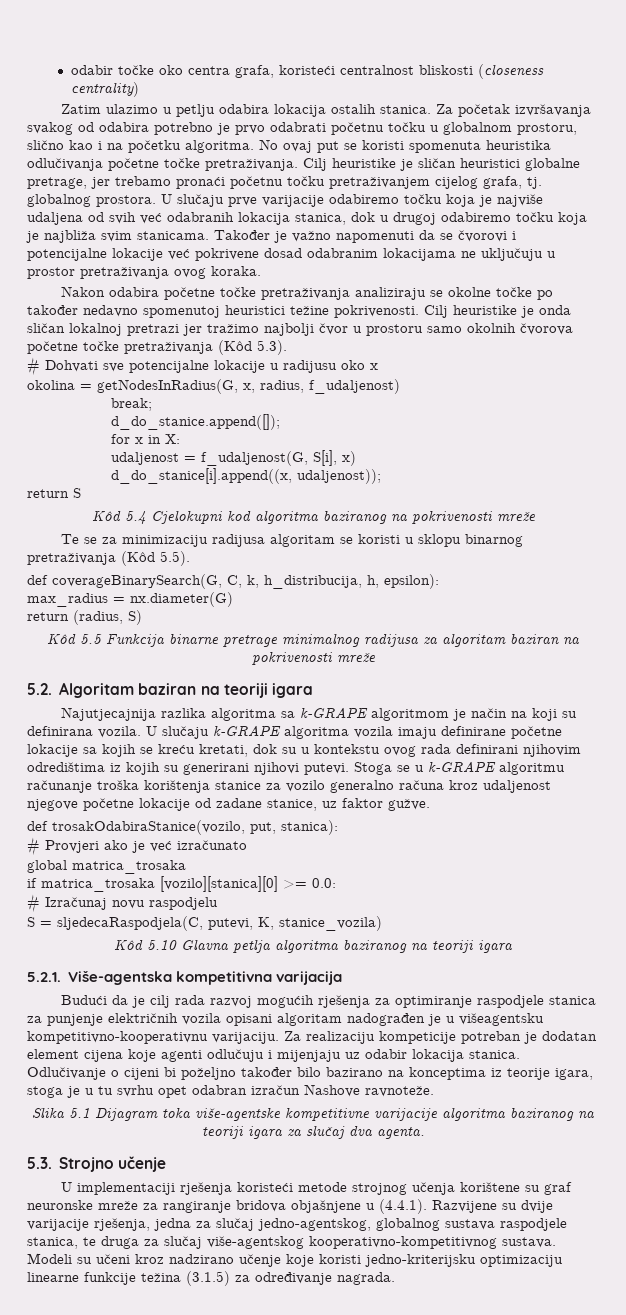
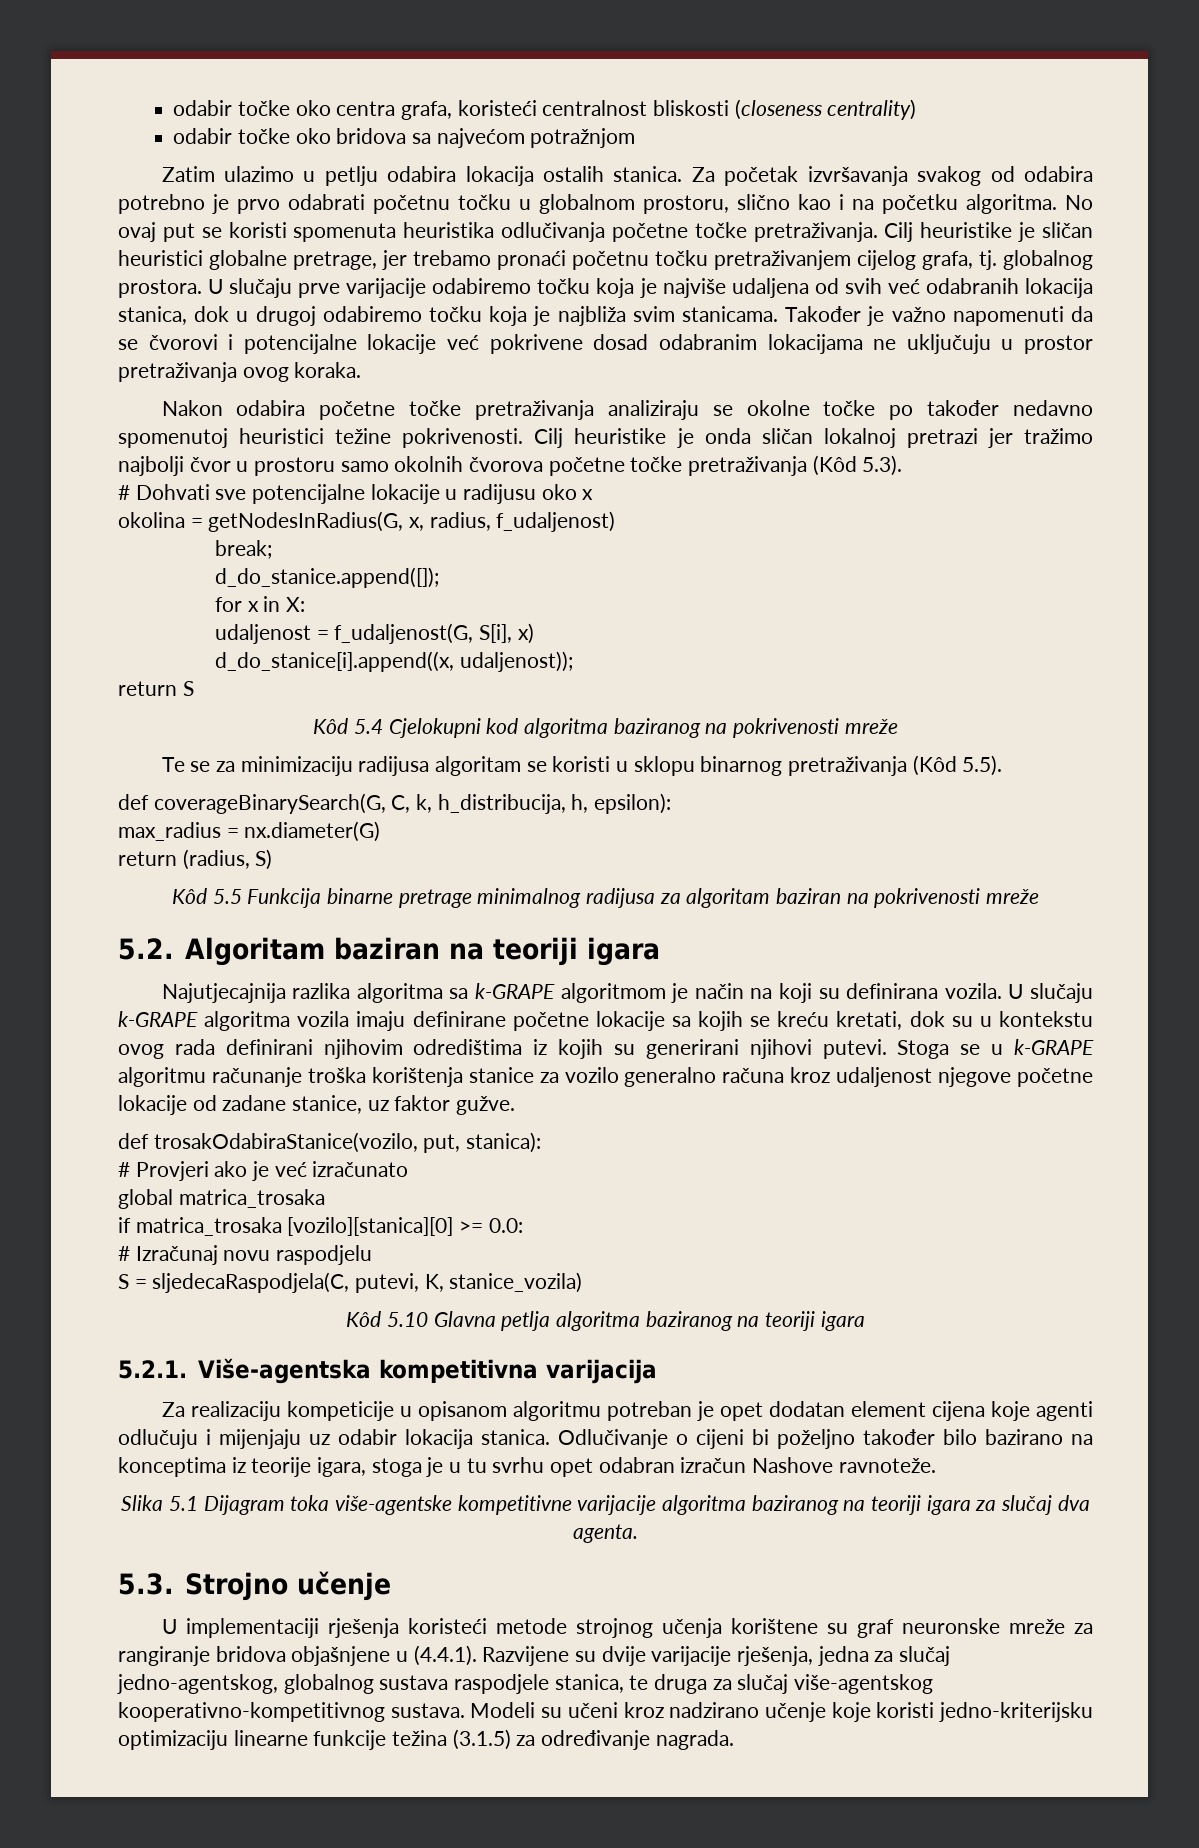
+ odabir točke oko bridova sa najvećom potražnjom
- Budući da je cilj rada razvoj mogućih rješenja za optimiranje raspodjele stanica za punjenje električnih vozila opisani algoritam nadograđen je u višeagentsku kompetitivno-kooperativnu varijaciju. Za realizaciju kompeticije potreban je dodatan element cijena koje agenti odlučuju i mijenjaju uz odabir lokacija stanica.
+ Za realizaciju kompeticije u opisanom algoritmu potreban je opet dodatan element cijena koje agenti odlučuju i mijenjaju uz odabir lokacija stanica.

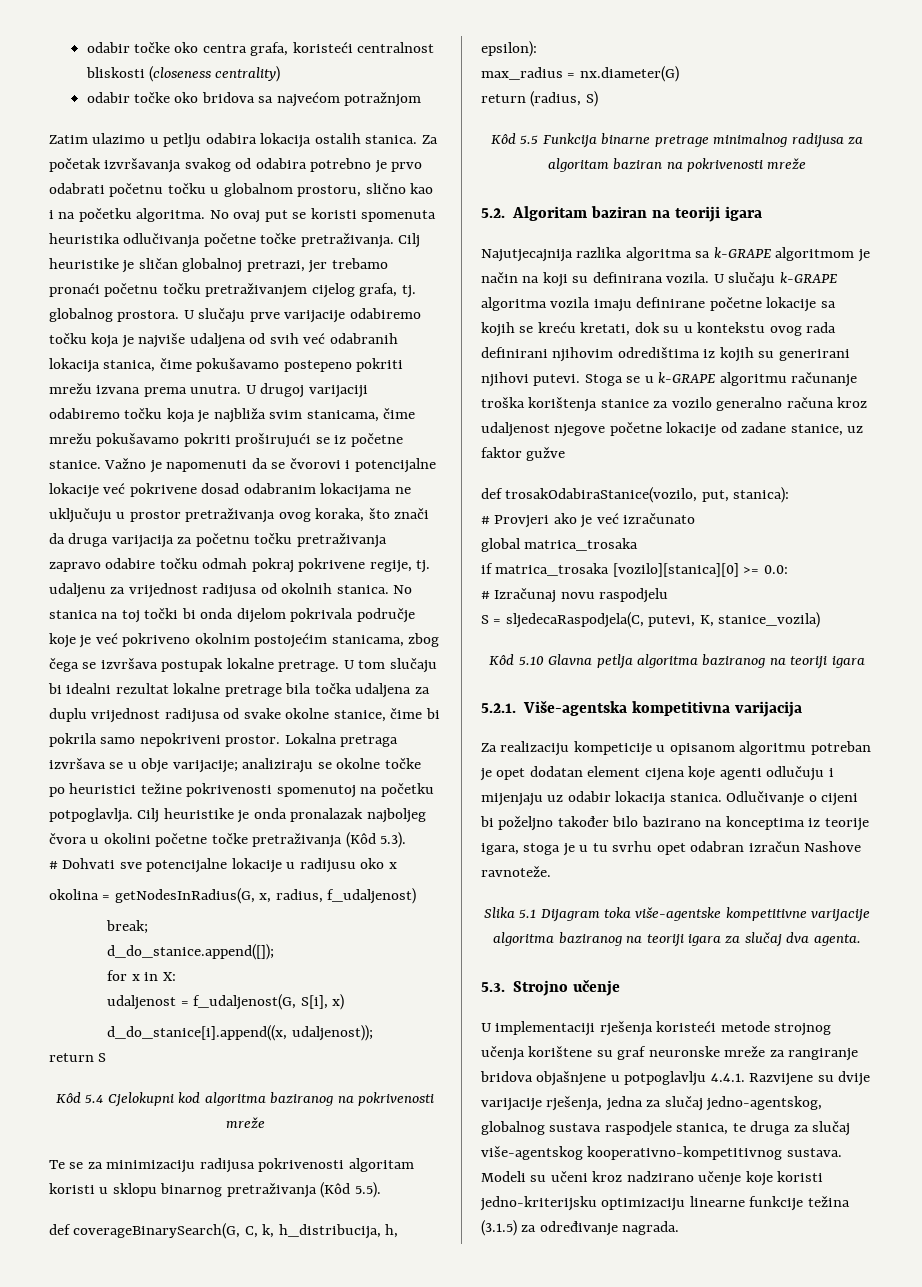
- Cilj heuristike je sličan heuristici globalne pretrage, jer trebamo pronaći početnu točku pretraživanjem cijelog grafa, tj. globalnog prostora.
+ Cilj heuristike je sličan globalnoj pretrazi, jer trebamo pronaći početnu točku pretraživanjem cijelog grafa, tj. globalnog prostora.
- U slučaju prve varijacije odabiremo točku koja je najviše udaljena od svih već odabranih lokacija stanica, dok u drugoj odabiremo točku koja je najbliža svim stanicama. Također je važno napomenuti da se čvorovi i potencijalne lokacije već pokrivene dosad odabranim lokacijama ne uključuju u prostor pretraživanja ovog koraka.
- Nakon odabira početne točke pretraživanja analiziraju se okolne točke po također nedavno spomenutoj heuristici težine pokrivenosti. Cilj heuristike je onda sličan lokalnoj pretrazi jer tražimo najbolji čvor u prostoru samo okolnih čvorova početne točke pretraživanja (Kôd 5.3).
+ U slučaju prve varijacije odabiremo točku koja je najviše udaljena od svih već odabranih lokacija stanica, čime pokušavamo postepeno pokriti mrežu izvana prema unutra. U drugoj varijaciji odabiremo točku koja je najbliža svim stanicama, čime mrežu pokušavamo pokriti proširujući se iz početne stanice. Važno je napomenuti da se čvorovi i potencijalne lokacije već pokrivene dosad odabranim lokacijama ne uključuju u prostor pretraživanja ovog koraka, što znači da druga varijacija za početnu točku pretraživanja zapravo odabire točku odmah pokraj pokrivene regije, tj. udaljenu za vrijednost radijusa od okolnih stanica. No stanica na toj točki bi onda dijelom pokrivala područje koje je već pokriveno okolnim postojećim stanicama, zbog čega se izvršava postupak lokalne pretrage. U tom slučaju bi idealni rezultat lokalne pretrage bila točka udaljena za duplu vrijednost radijusa od svake okolne stanice, čime bi pokrila samo nepokriveni prostor. Lokalna pretraga izvršava se u obje varijacije; analiziraju se okolne točke po heuristici težine pokrivenosti spomenutoj na početku potpoglavlja. Cilj heuristike je onda pronalazak najboljeg čvora u okolini početne točke pretraživanja (Kôd 5.3).
- Te se za minimizaciju radijusa algoritam se koristi u sklopu binarnog pretraživanja (Kôd 5.5).
+ Te se za minimizaciju radijusa pokrivenosti algoritam koristi u sklopu binarnog pretraživanja (Kôd 5.5).
- Stoga se u k-GRAPE algoritmu računanje troška korištenja stanice za vozilo generalno računa kroz udaljenost njegove početne lokacije od zadane stanice, uz faktor gužve.
+ Stoga se u k-GRAPE algoritmu računanje troška korištenja stanice za vozilo generalno računa kroz udaljenost njegove početne lokacije od zadane stanice, uz faktor gužve
- U implementaciji rješenja koristeći metode strojnog učenja korištene su graf neuronske mreže za rangiranje bridova objašnjene u (4.4.1). Razvijene su dvije varijacije rješenja, jedna za slučaj jedno-agentskog, globalnog sustava raspodjele stanica, te druga za slučaj više-agentskog kooperativno-kompetitivnog sustava.
+ U implementaciji rješenja koristeći metode strojnog učenja korištene su graf neuronske mreže za rangiranje bridova objašnjene u potpoglavlju 4.4.1. Razvijene su dvije varijacije rješenja, jedna za slučaj jedno-agentskog, globalnog sustava raspodjele stanica, te druga za slučaj više-agentskog kooperativno-kompetitivnog sustava.

